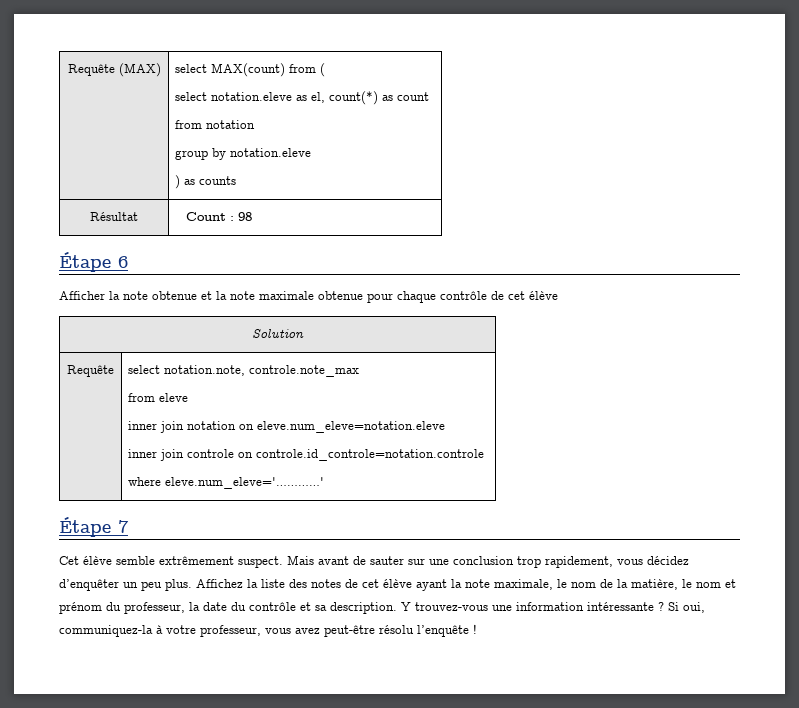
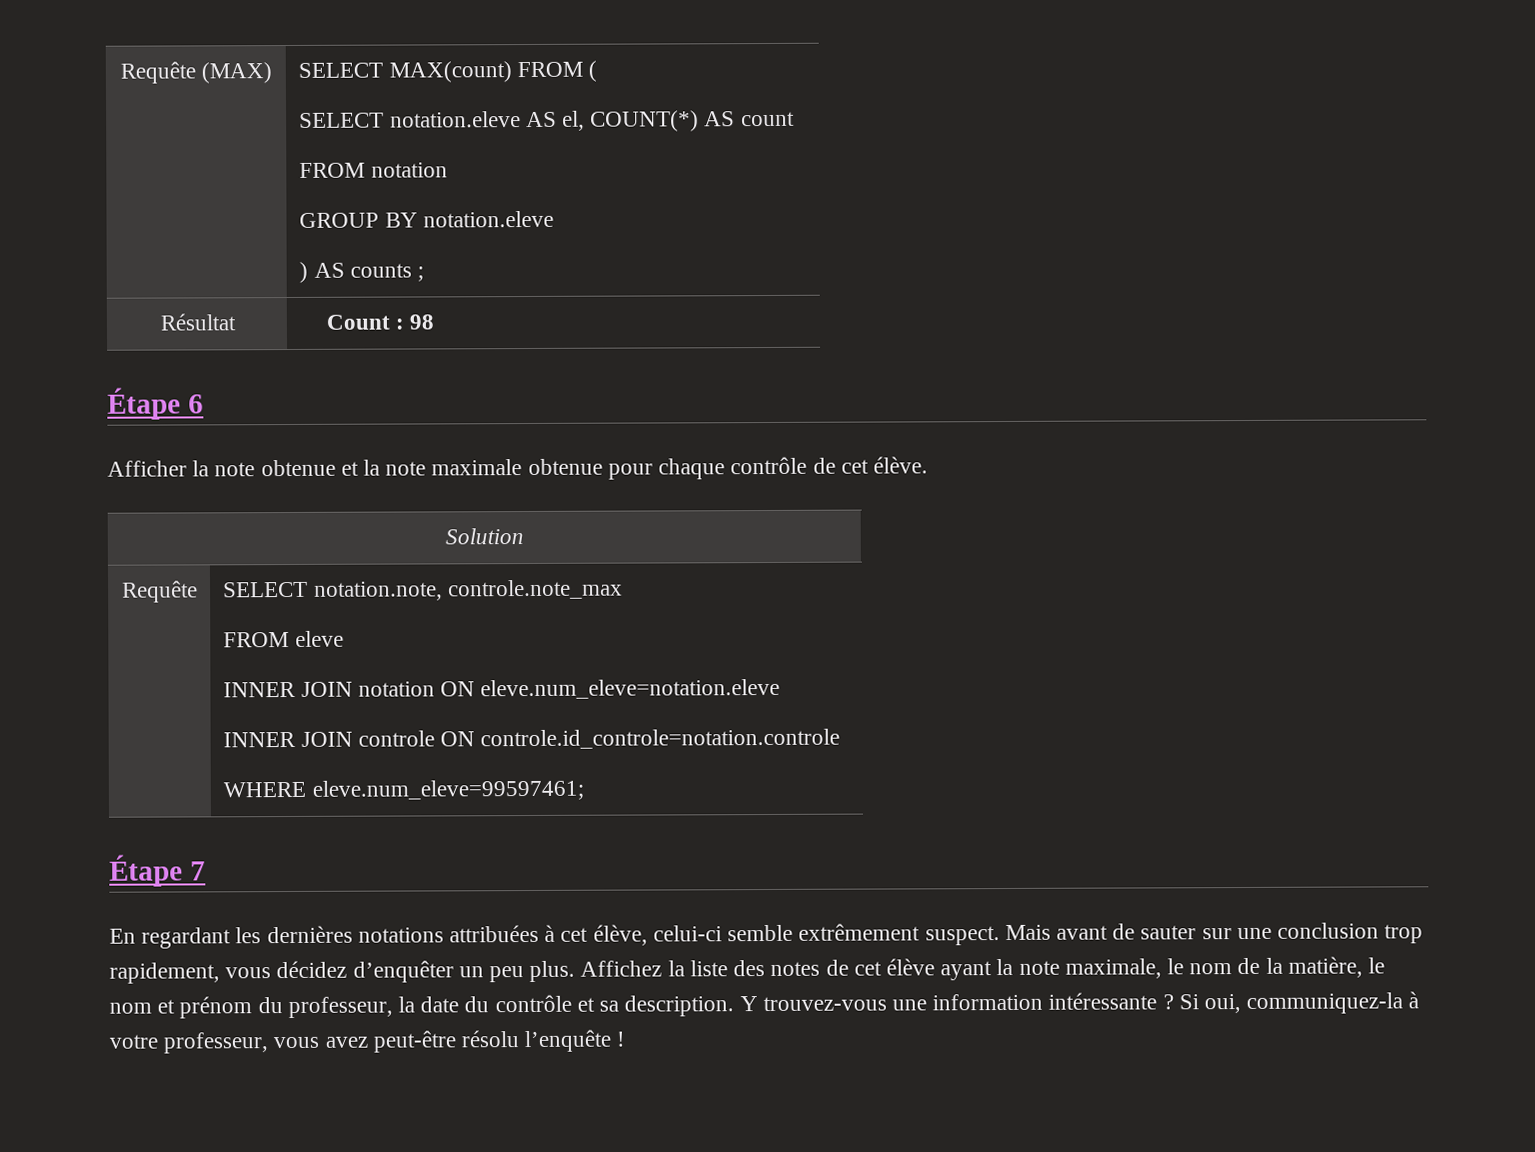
- Requête (MAX) | select MAX(count) from (
- select notation.eleve as el, count(*) as count
- from notation
- group by notation.eleve
- ) as counts
+ Requête (MAX) | SELECT MAX(count) FROM (
+ SELECT notation.eleve AS el, COUNT(*) AS count
+ FROM notation
+ GROUP BY notation.eleve
+ ) AS counts ;
- Afficher la note obtenue et la note maximale obtenue pour chaque contrôle de cet élève
+ Afficher la note obtenue et la note maximale obtenue pour chaque contrôle de cet élève.
- Requête | select notation.note, controle.note_max
- from eleve
- inner join notation on eleve.num_eleve=notation.eleve
- inner join controle on controle.id_controle=notation.controle
- where eleve.num_eleve='…………'
+ Requête | SELECT notation.note, controle.note_max
+ FROM eleve
+ INNER JOIN notation ON eleve.num_eleve=notation.eleve
+ INNER JOIN controle ON controle.id_controle=notation.controle
+ WHERE eleve.num_eleve=99597461;
- Cet élève semble extrêmement suspect.
+ En regardant les dernières notations attribuées à cet élève, celui-ci semble extrêmement suspect.

